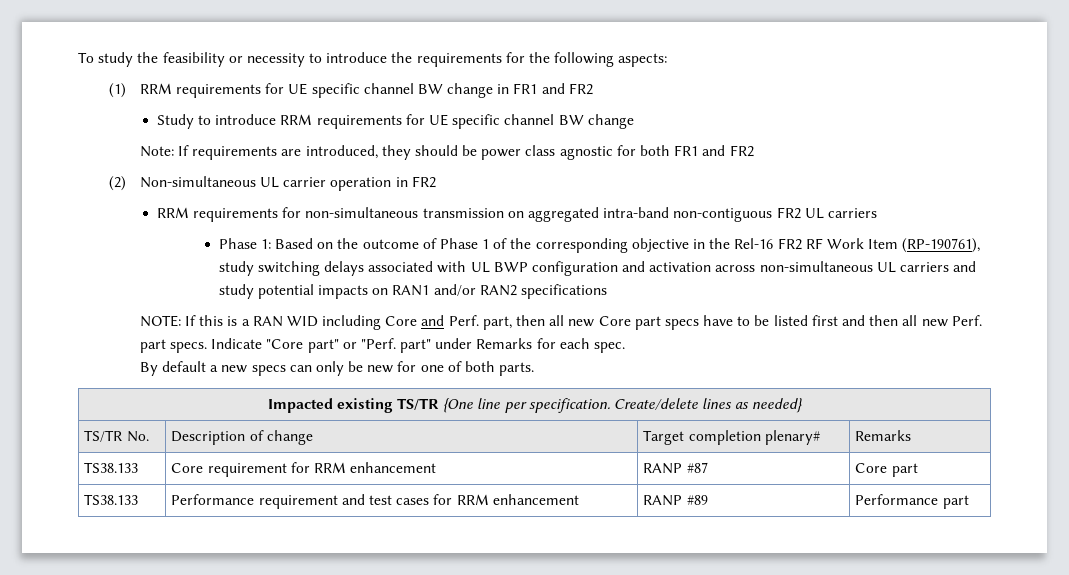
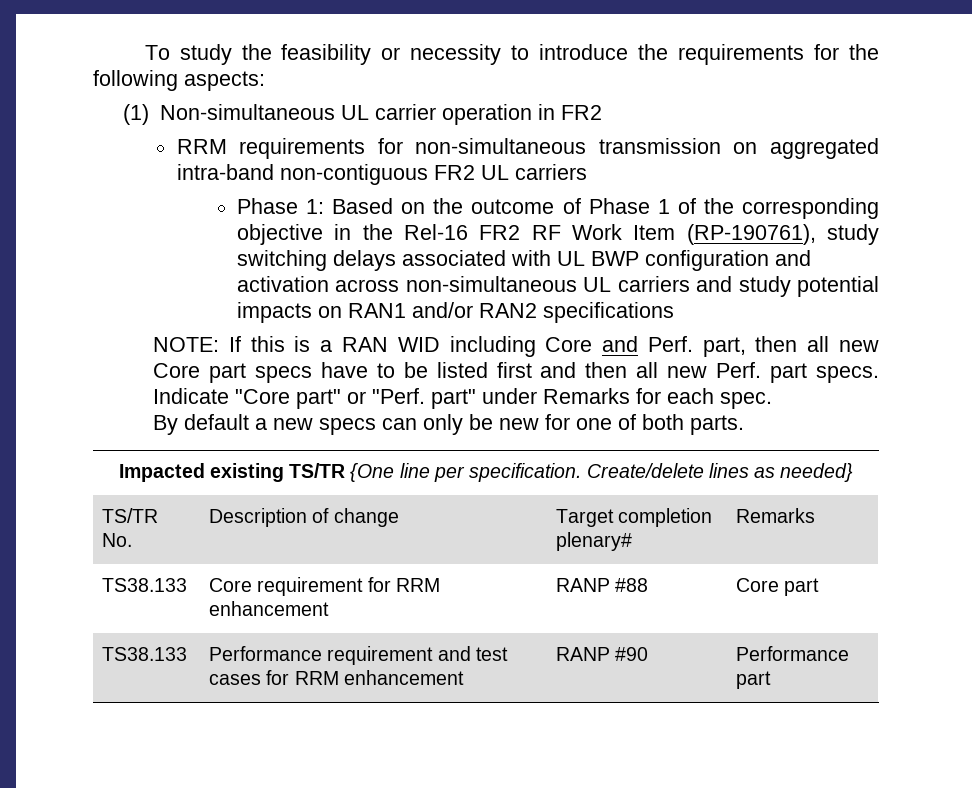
- (1) RRM requirements for UE specific channel BW change in FR1 and FR2
- Study to introduce RRM requirements for UE specific channel BW change
- Note: If requirements are introduced, they should be power class agnostic for both FR1 and FR2
- (2) Non-simultaneous UL carrier operation in FR2
+ (1) Non-simultaneous UL carrier operation in FR2
- TS38.133 | Core requirement for RRM enhancement | RANP #87 | Core part
+ TS38.133 | Core requirement for RRM enhancement | RANP #88 | Core part
- TS38.133 | Performance requirement and test cases for RRM enhancement | RANP #89 | Performance part
+ TS38.133 | Performance requirement and test cases for RRM enhancement | RANP #90 | Performance part

